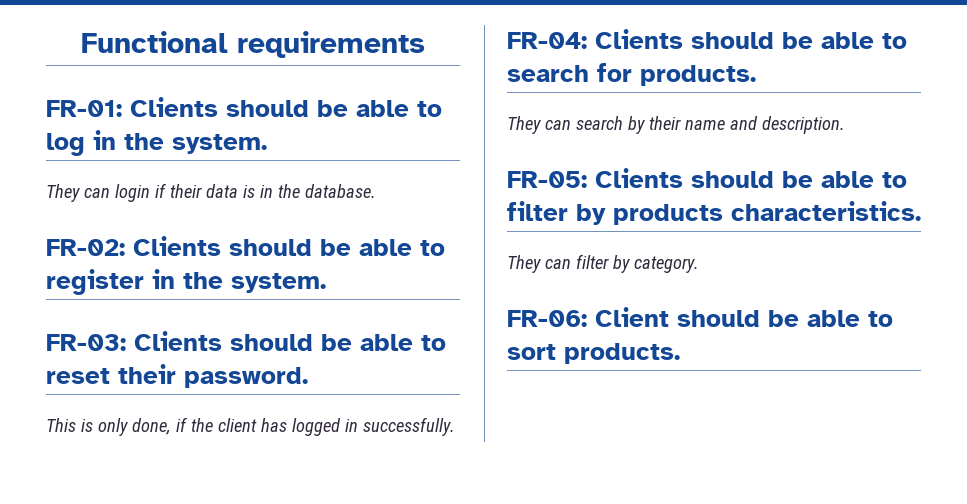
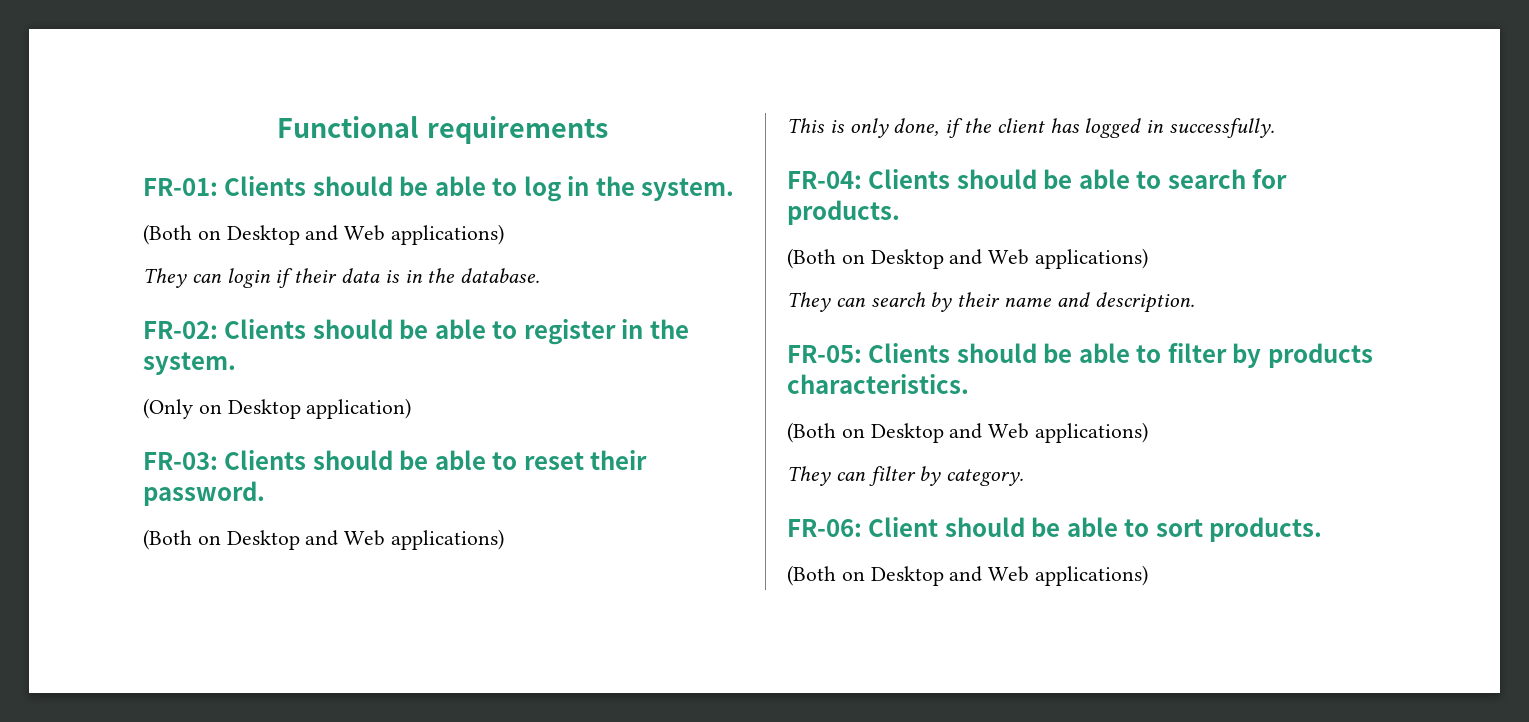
  FR-01: Clients should be able to log in the system.
+ (Both on Desktop and Web applications)
+ (Only on Desktop application)
  FR-03: Clients should be able to reset their password.
+ (Both on Desktop and Web applications)
  FR-04: Clients should be able to search for products.
+ (Both on Desktop and Web applications)
  FR-05: Clients should be able to filter by products characteristics.
+ (Both on Desktop and Web applications)
  FR-06: Client should be able to sort products.
+ (Both on Desktop and Web applications)

